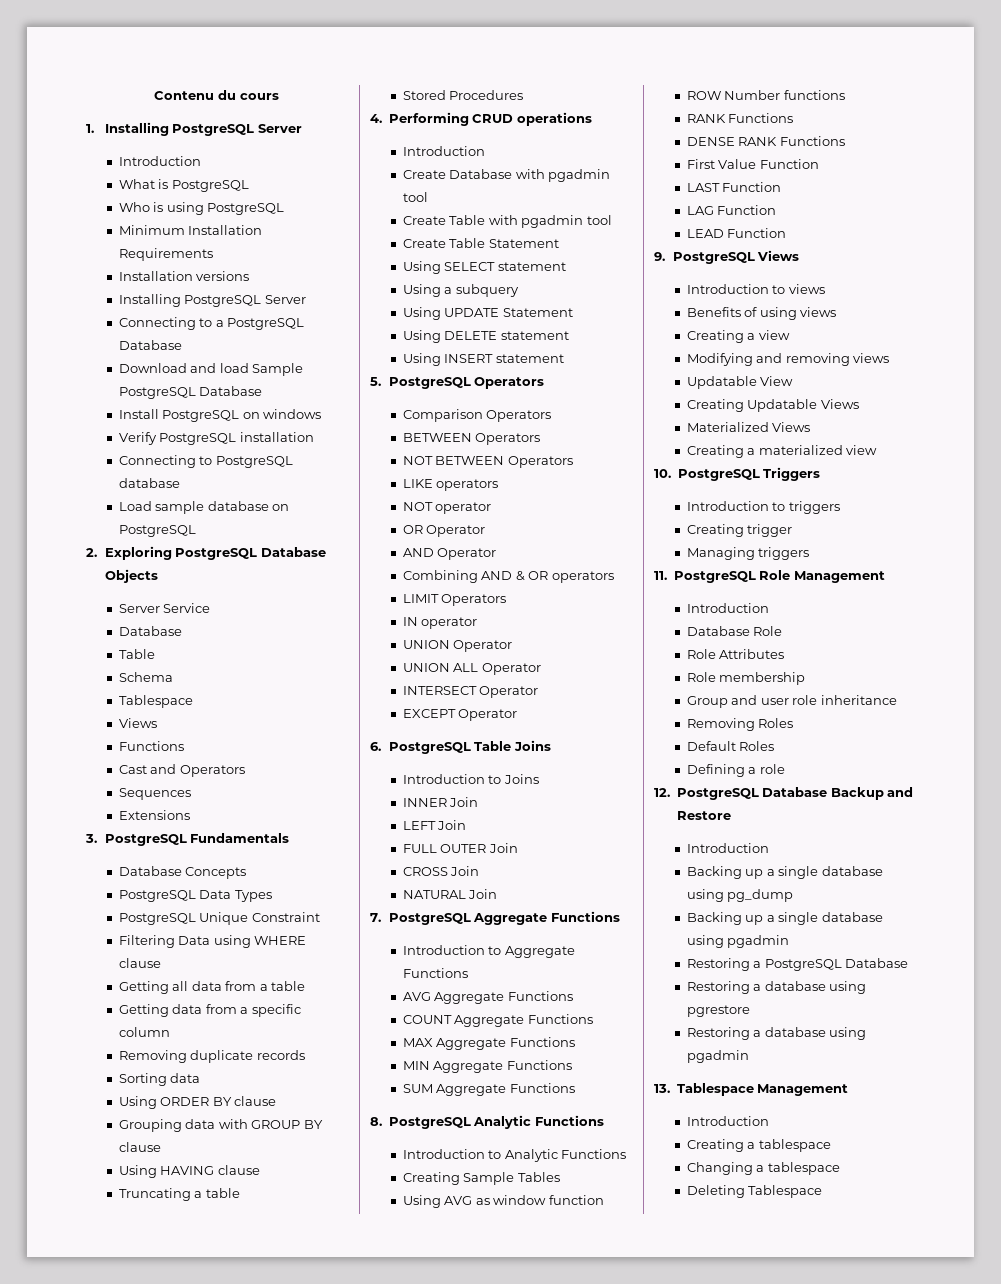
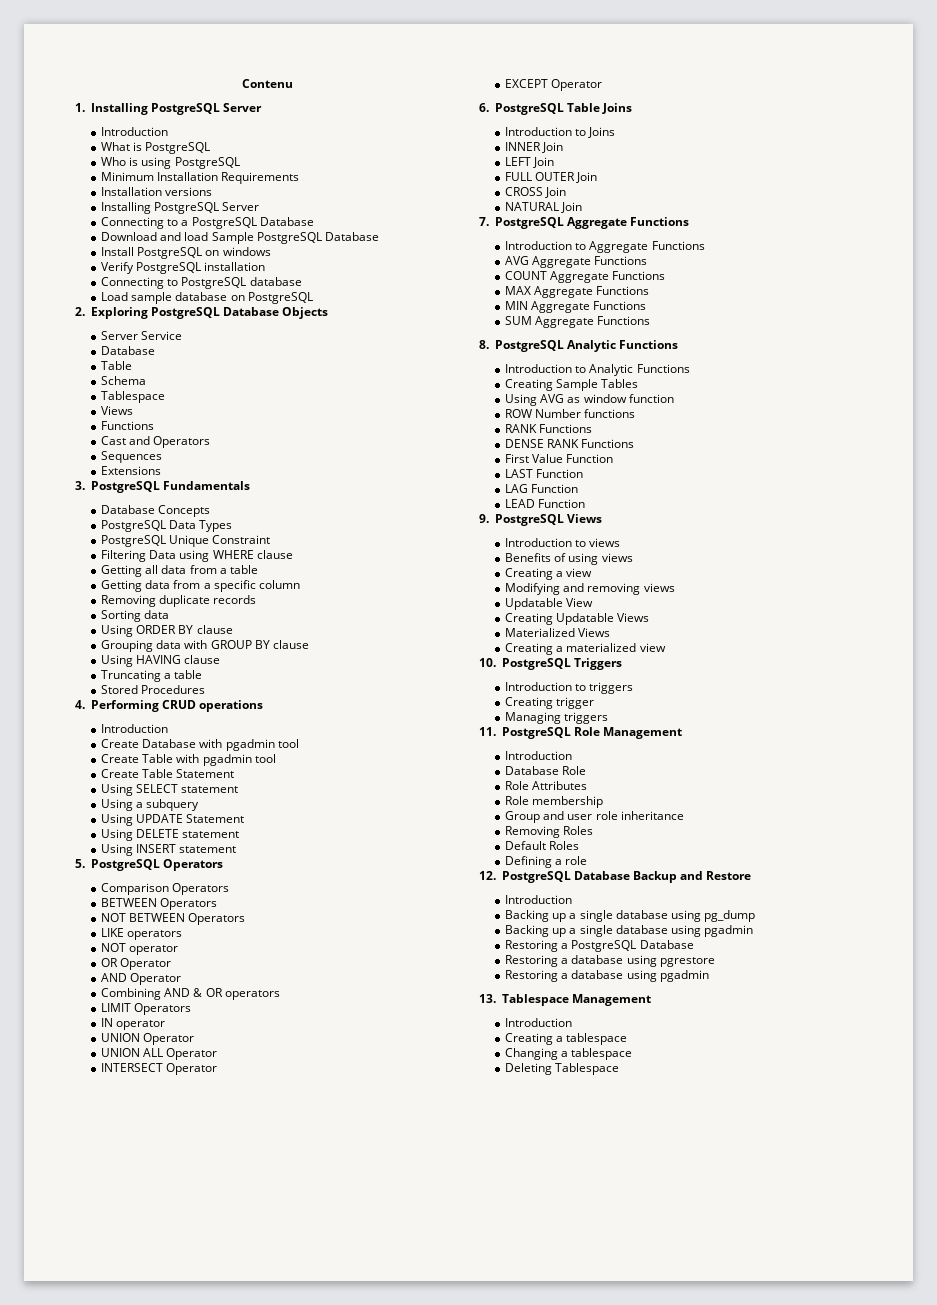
- Contenu du cours
+ Contenu

